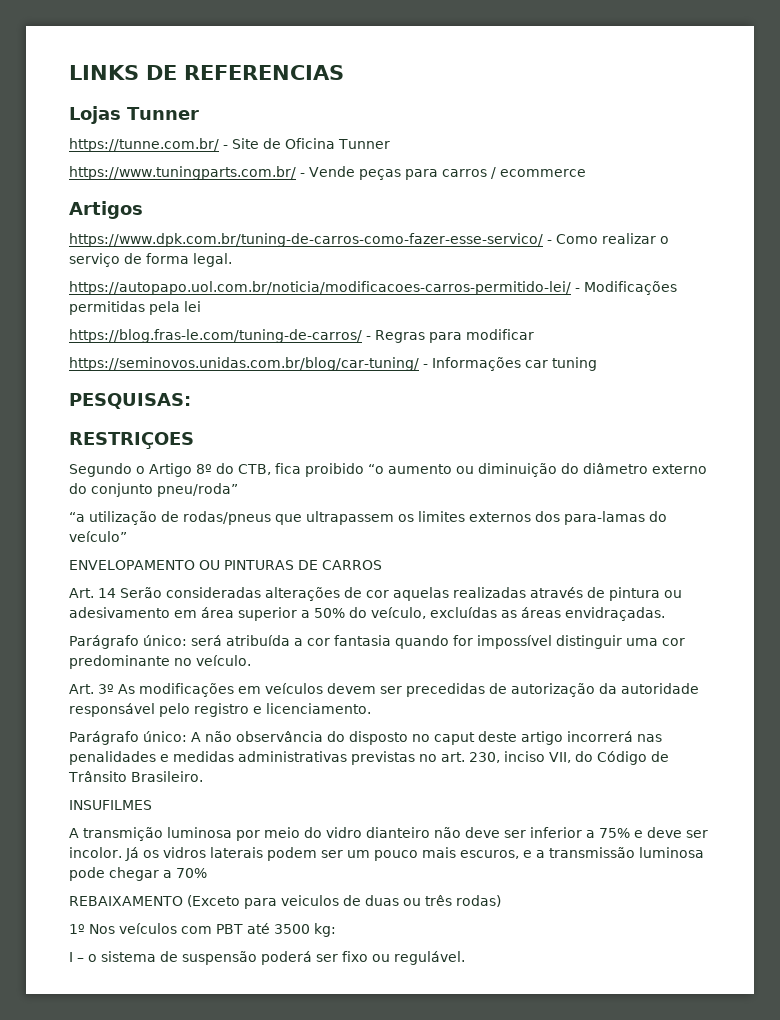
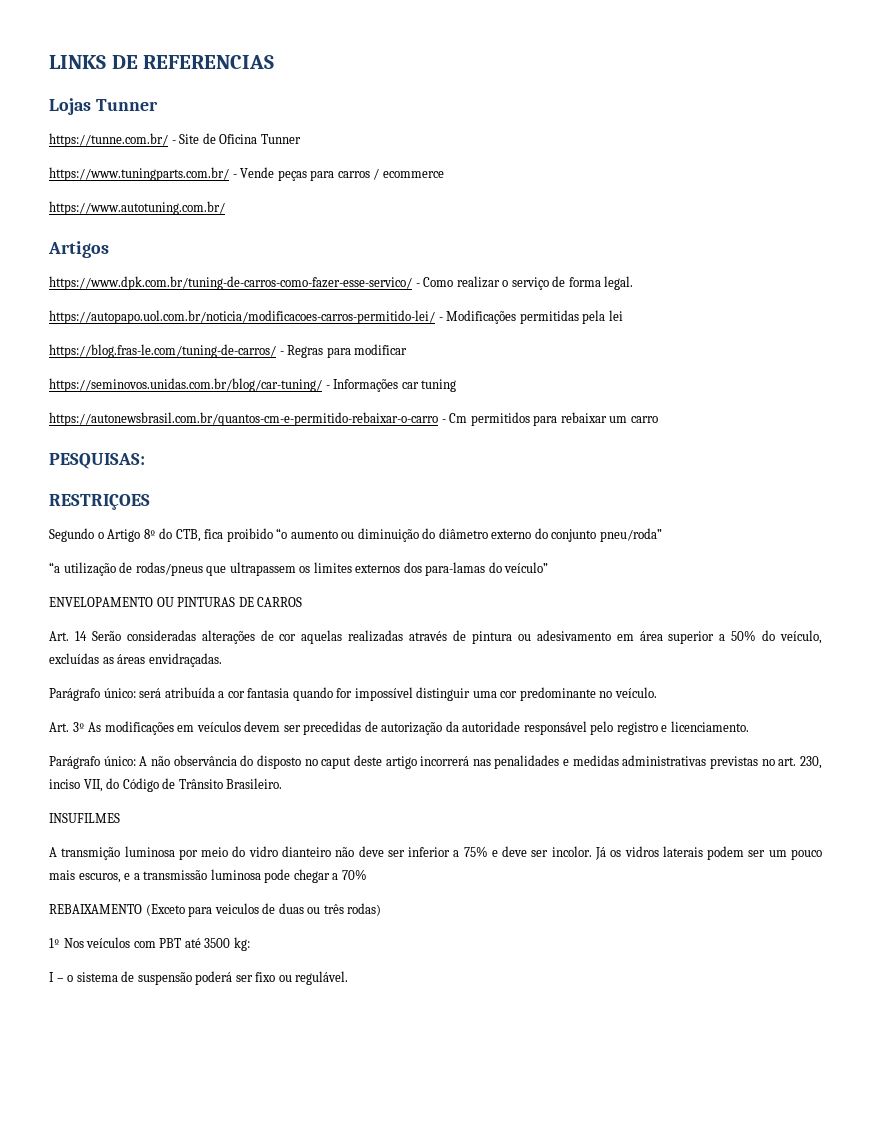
+ https://www.autotuning.com.br/
+ https://autonewsbrasil.com.br/quantos-cm-e-permitido-rebaixar-o-carro - Cm permitidos para rebaixar um carro

